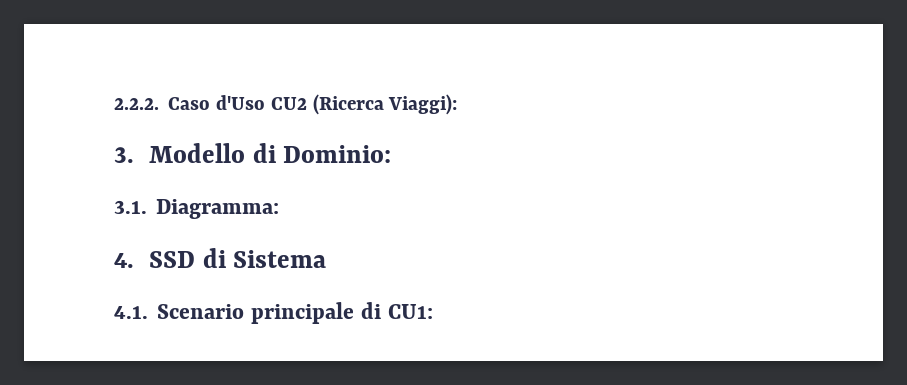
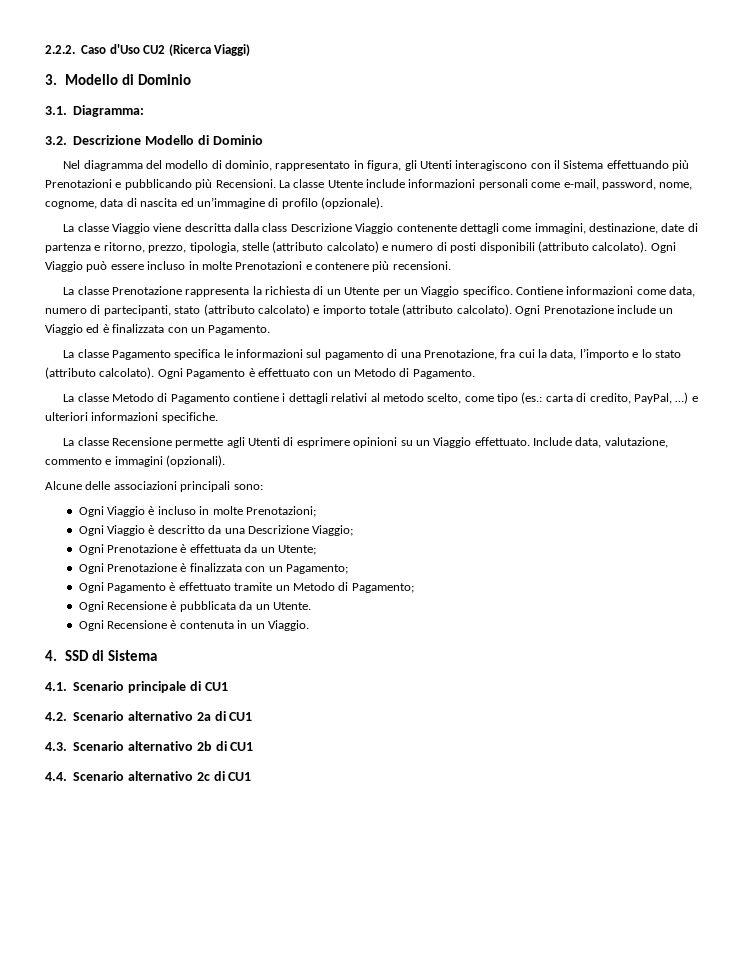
- 2.2.2. Caso d'Uso CU2 (Ricerca Viaggi):
+ 2.2.2. Caso d'Uso CU2 (Ricerca Viaggi)
- 3. Modello di Dominio:
+ 3. Modello di Dominio
+ 3.2. Descrizione Modello di Dominio
+ Nel diagramma del modello di dominio, rappresentato in figura, gli Utenti interagiscono con il Sistema effettuando più Prenotazioni e pubblicando più Recensioni. La classe Utente include informazioni personali come e-mail, password, nome, cognome, data di nascita ed un’immagine di profilo (opzionale).
+ La classe Viaggio viene descritta dalla class Descrizione Viaggio contenente dettagli come immagini, destinazione, date di partenza e ritorno, prezzo, tipologia, stelle (attributo calcolato) e numero di posti disponibili (attributo calcolato). Ogni Viaggio può essere incluso in molte Prenotazioni e contenere più recensioni.
+ La classe Prenotazione rappresenta la richiesta di un Utente per un Viaggio specifico. Contiene informazioni come data, numero di partecipanti, stato (attributo calcolato) e importo totale (attributo calcolato). Ogni Prenotazione include un Viaggio ed è finalizzata con un Pagamento.
+ La classe Pagamento specifica le informazioni sul pagamento di una Prenotazione, fra cui la data, l’importo e lo stato (attributo calcolato). Ogni Pagamento è effettuato con un Metodo di Pagamento.
+ La classe Metodo di Pagamento contiene i dettagli relativi al metodo scelto, come tipo (es.: carta di credito, PayPal, …) e ulteriori informazioni specifiche.
+ La classe Recensione permette agli Utenti di esprimere opinioni su un Viaggio effettuato. Include data, valutazione, commento e immagini (opzionali).
+ Alcune delle associazioni principali sono:
+ Ogni Viaggio è incluso in molte Prenotazioni;
+ Ogni Viaggio è descritto da una Descrizione Viaggio;
+ Ogni Prenotazione è effettuata da un Utente;
+ Ogni Prenotazione è finalizzata con un Pagamento;
+ Ogni Pagamento è effettuato tramite un Metodo di Pagamento;
+ Ogni Recensione è pubblicata da un Utente.
+ Ogni Recensione è contenuta in un Viaggio.
- 4.1. Scenario principale di CU1:
+ 4.1. Scenario principale di CU1
+ 4.2. Scenario alternativo 2a di CU1
+ 4.3. Scenario alternativo 2b di CU1
+ 4.4. Scenario alternativo 2c di CU1

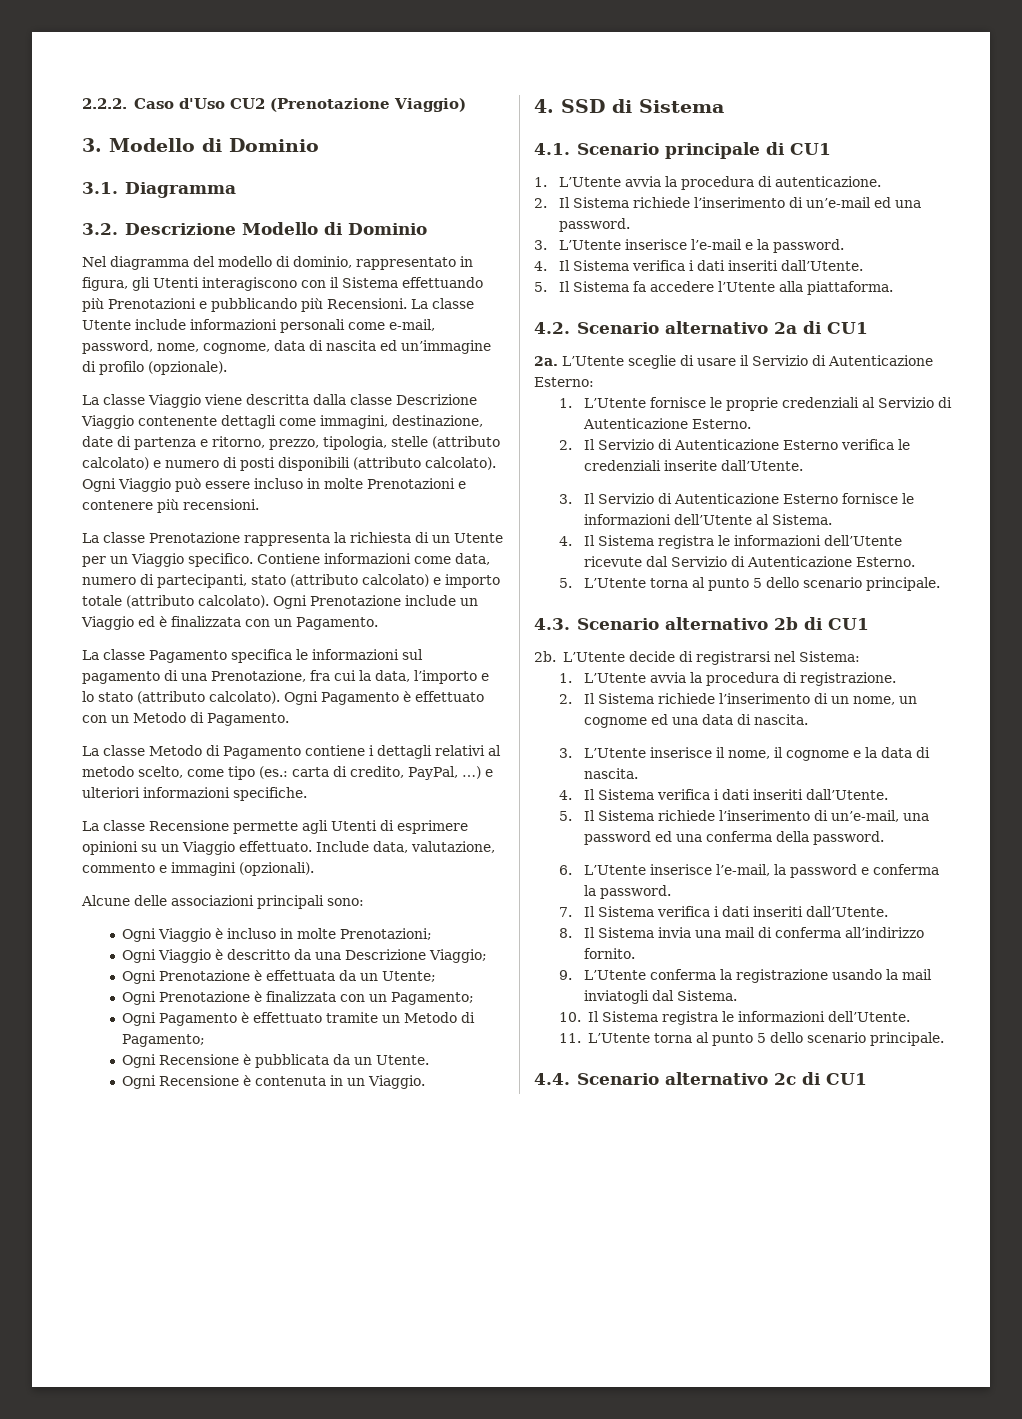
- 2.2.2. Caso d'Uso CU2 (Ricerca Viaggi)
+ 2.2.2. Caso d'Uso CU2 (Prenotazione Viaggio)
- 3.1. Diagramma:
+ 3.1. Diagramma
- La classe Viaggio viene descritta dalla class Descrizione Viaggio contenente dettagli come immagini, destinazione, date di partenza e ritorno, prezzo, tipologia, stelle (attributo calcolato) e numero di posti disponibili (attributo calcolato).
+ La classe Viaggio viene descritta dalla classe Descrizione Viaggio contenente dettagli come immagini, destinazione, date di partenza e ritorno, prezzo, tipologia, stelle (attributo calcolato) e numero di posti disponibili (attributo calcolato).
+ 1. L’Utente avvia la procedura di autenticazione.
+ 2. Il Sistema richiede l’inserimento di un’e-mail ed una password.
+ 3. L’Utente inserisce l’e-mail e la password.
+ 4. Il Sistema verifica i dati inseriti dall’Utente.
+ 5. Il Sistema fa accedere l’Utente alla piattaforma.
+ 2a. L’Utente sceglie di usare il Servizio di Autenticazione Esterno:
+ 1. L’Utente fornisce le proprie credenziali al Servizio di Autenticazione Esterno.
+ 2. Il Servizio di Autenticazione Esterno verifica le credenziali inserite dall’Utente.
+ 3. Il Servizio di Autenticazione Esterno fornisce le informazioni dell’Utente al Sistema.
+ 4. Il Sistema registra le informazioni dell’Utente ricevute dal Servizio di Autenticazione Esterno.
+ 5. L’Utente torna al punto 5 dello scenario principale.
+ 2b. L’Utente decide di registrarsi nel Sistema:
+ 1. L’Utente avvia la procedura di registrazione.
+ 2. Il Sistema richiede l’inserimento di un nome, un cognome ed una data di nascita.
+ 3. L’Utente inserisce il nome, il cognome e la data di nascita.
+ 4. Il Sistema verifica i dati inseriti dall’Utente.
+ 5. Il Sistema richiede l’inserimento di un’e-mail, una password ed una conferma della password.
+ 6. L’Utente inserisce l’e-mail, la password e conferma la password.
+ 7. Il Sistema verifica i dati inseriti dall’Utente.
+ 8. Il Sistema invia una mail di conferma all’indirizzo fornito.
+ 9. L’Utente conferma la registrazione usando la mail inviatogli dal Sistema.
+ 10. Il Sistema registra le informazioni dell’Utente.
+ 11. L’Utente torna al punto 5 dello scenario principale.

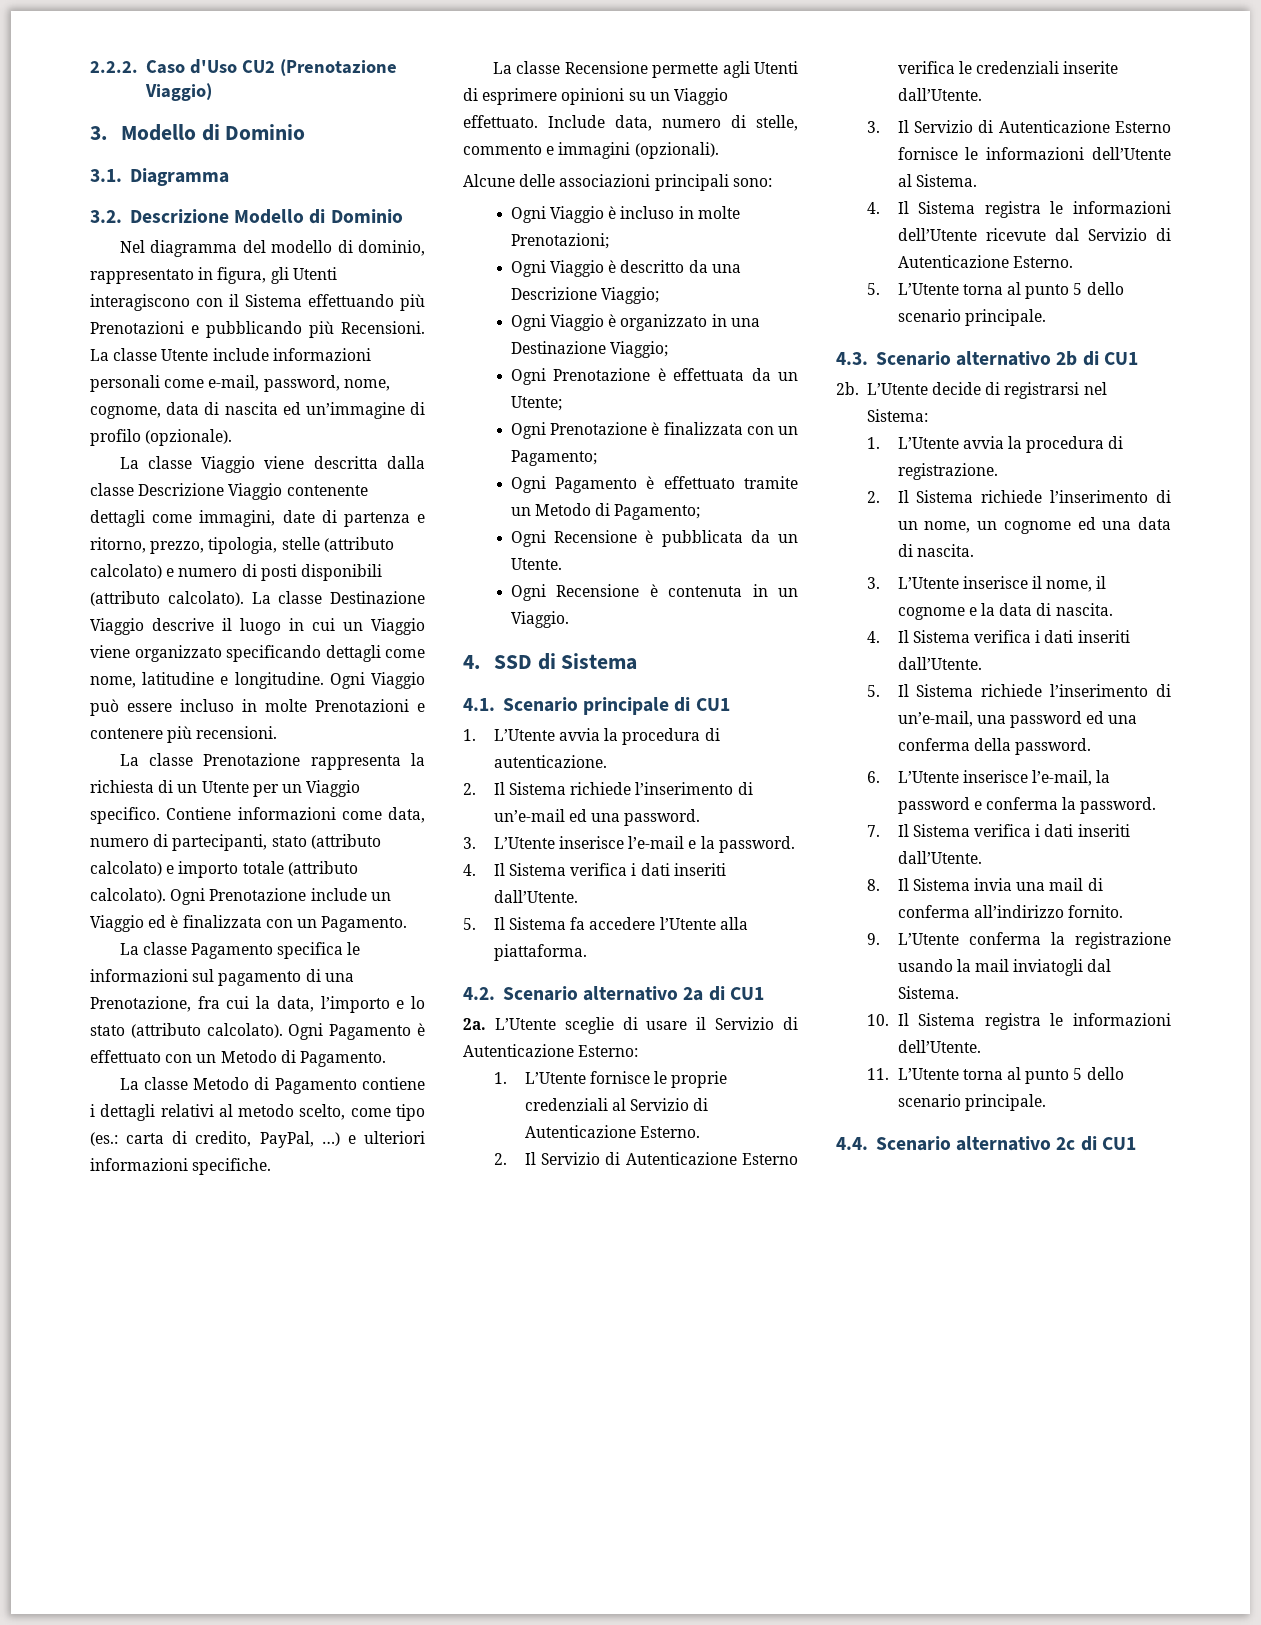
- La classe Viaggio viene descritta dalla classe Descrizione Viaggio contenente dettagli come immagini, destinazione, date di partenza e ritorno, prezzo, tipologia, stelle (attributo calcolato) e numero di posti disponibili (attributo calcolato).
+ La classe Viaggio viene descritta dalla classe Descrizione Viaggio contenente dettagli come immagini, date di partenza e ritorno, prezzo, tipologia, stelle (attributo calcolato) e numero di posti disponibili (attributo calcolato).
+ La classe Destinazione Viaggio descrive il luogo in cui un Viaggio viene organizzato specificando dettagli come nome, latitudine e longitudine.
- Include data, valutazione, commento e immagini (opzionali).
+ Include data, numero di stelle, commento e immagini (opzionali).
+ Ogni Viaggio è organizzato in una Destinazione Viaggio;

